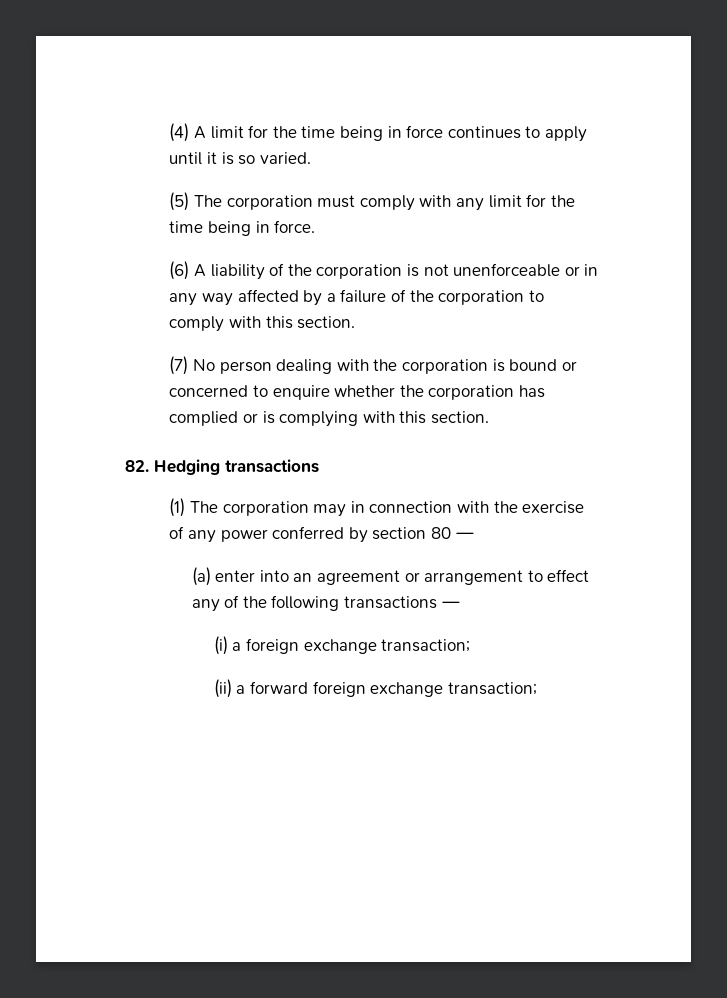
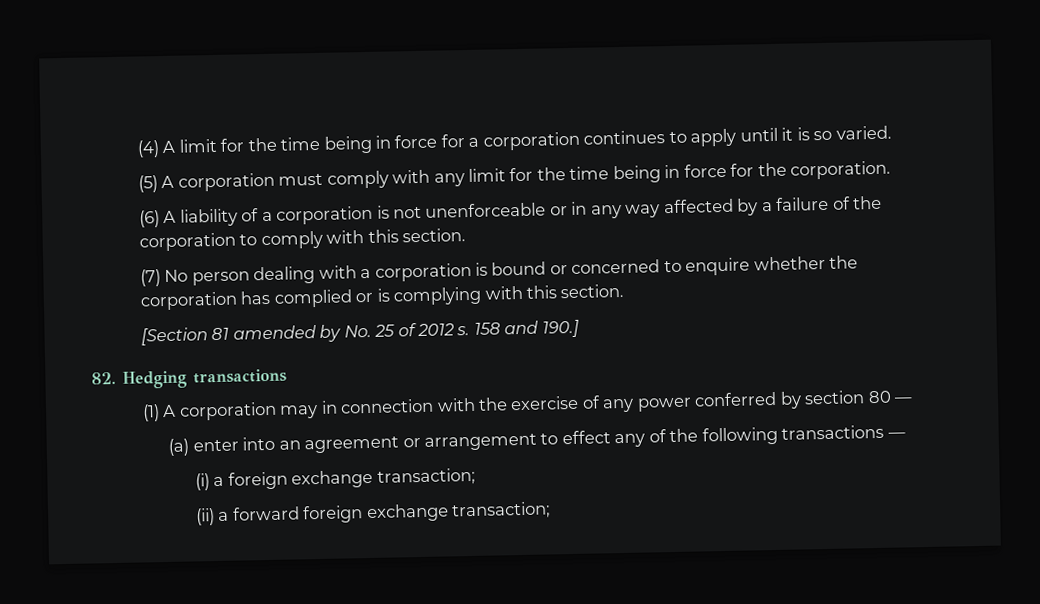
- (4) A limit for the time being in force continues to apply until it is so varied.
+ (4) A limit for the time being in force for a corporation continues to apply until it is so varied.
- (5) The corporation must comply with any limit for the time being in force.
+ (5) A corporation must comply with any limit for the time being in force for the corporation.
- (6) A liability of the corporation is not unenforceable or in any way affected by a failure of the corporation to comply with this section.
+ (6) A liability of a corporation is not unenforceable or in any way affected by a failure of the corporation to comply with this section.
- (7) No person dealing with the corporation is bound or concerned to enquire whether the corporation has complied or is complying with this section.
+ (7) No person dealing with a corporation is bound or concerned to enquire whether the corporation has complied or is complying with this section.
+ [Section 81 amended by No. 25 of 2012 s. 158 and 190.]
- (1) The corporation may in connection with the exercise of any power conferred by section 80 —
+ (1) A corporation may in connection with the exercise of any power conferred by section 80 —

